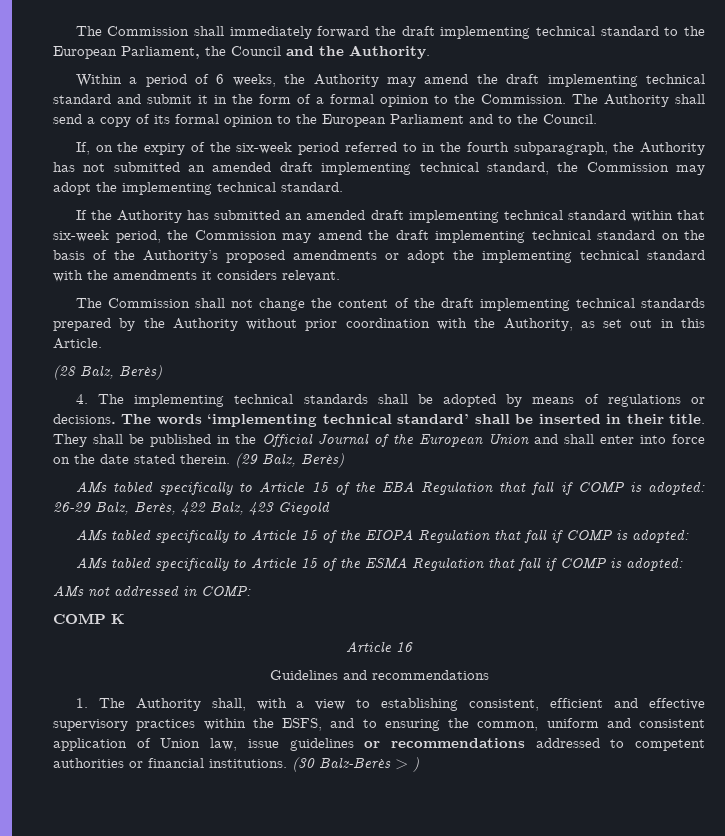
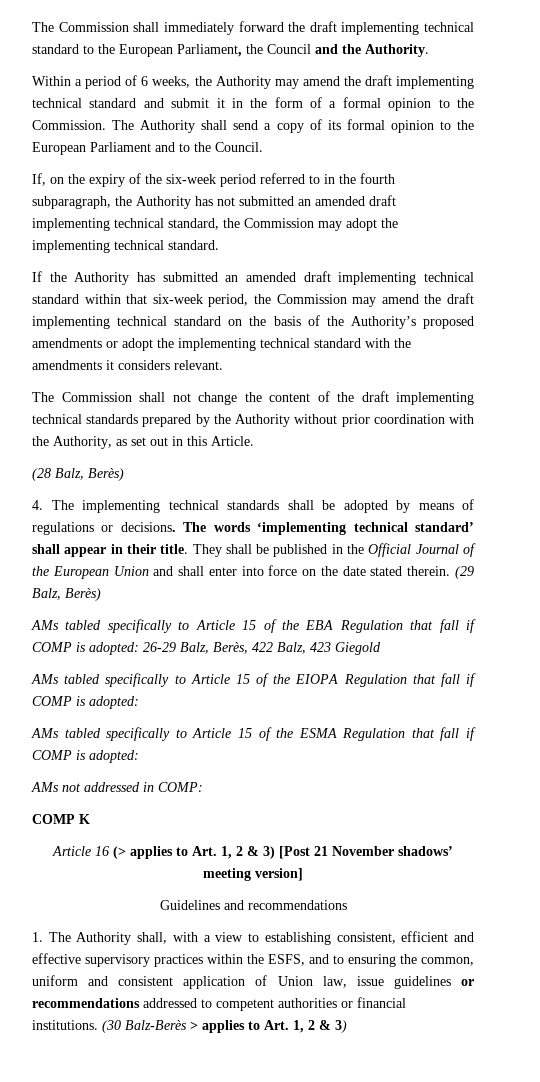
- The words ‘implementing technical standard’ shall be inserted in their title.
+ The words ‘implementing technical standard’ shall appear in their title.
- Article 16
+ Article 16 (> applies to Art. 1, 2 & 3) [Post 21 November shadows’ meeting version]
- (30 Balz-Berès > )
+ (30 Balz-Berès > applies to Art. 1, 2 & 3)

